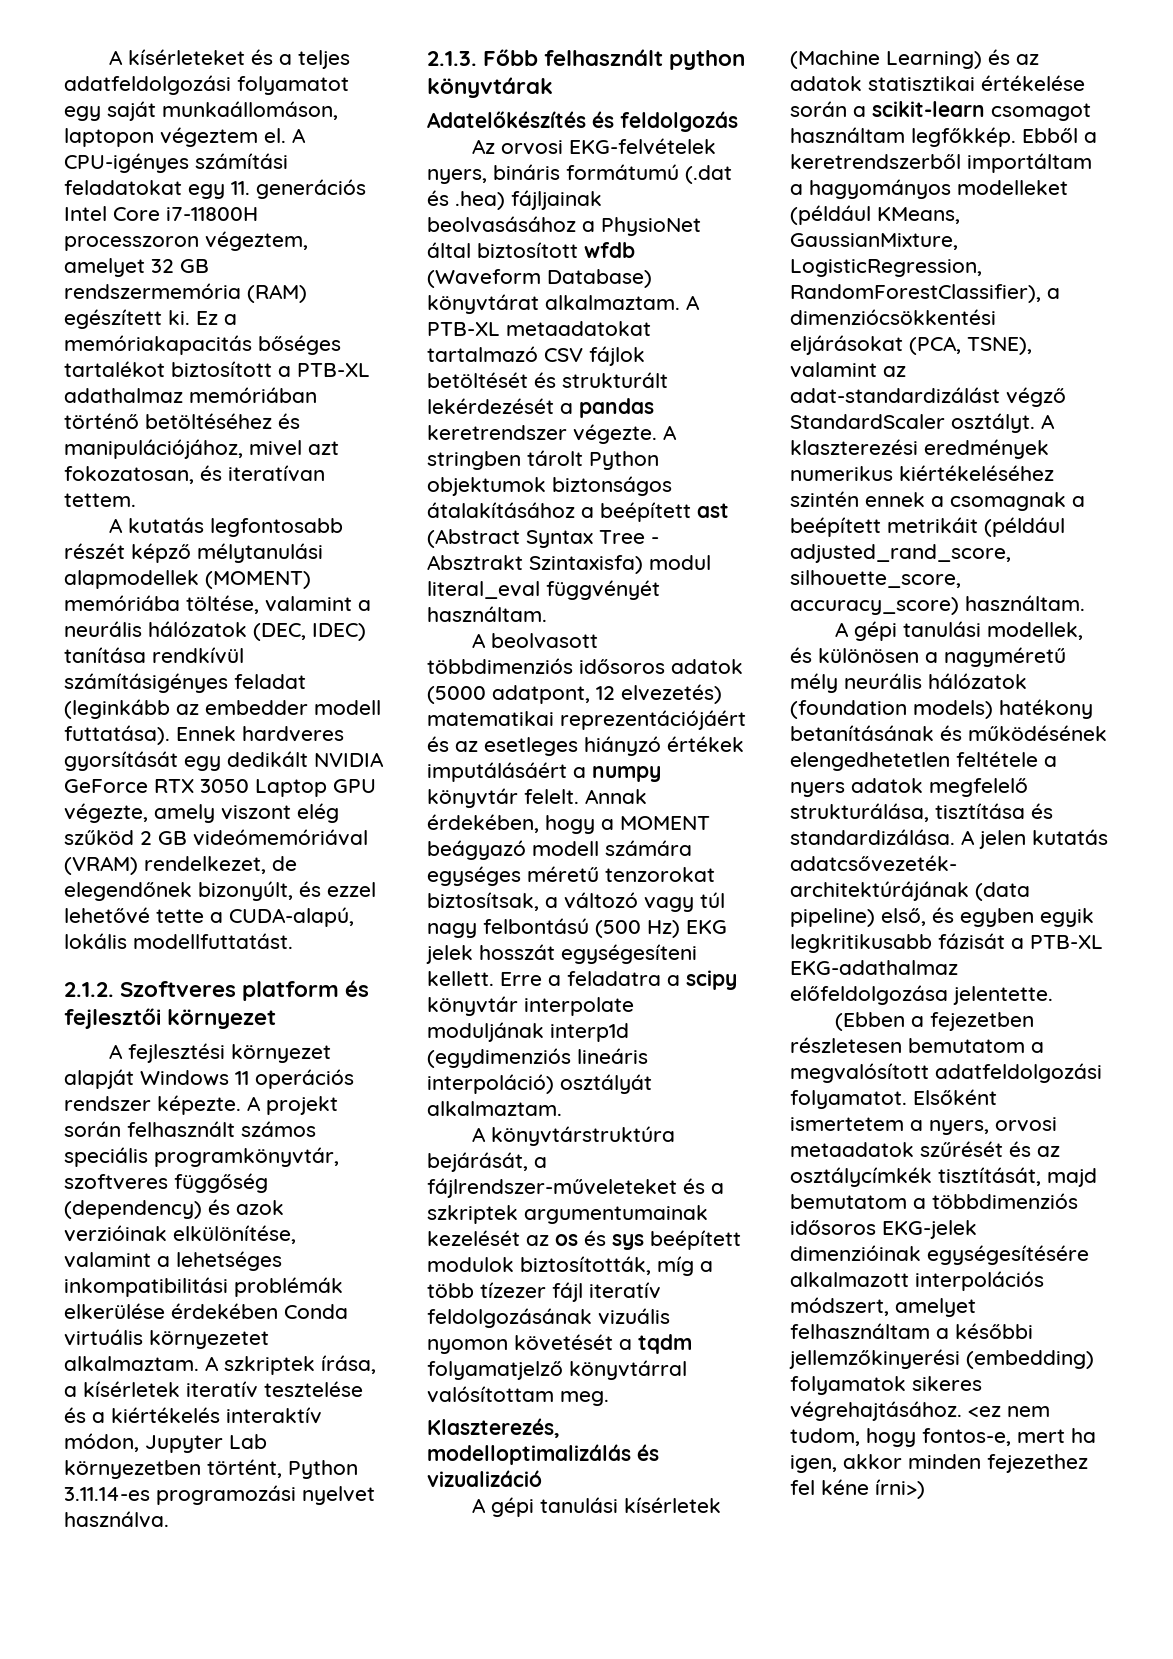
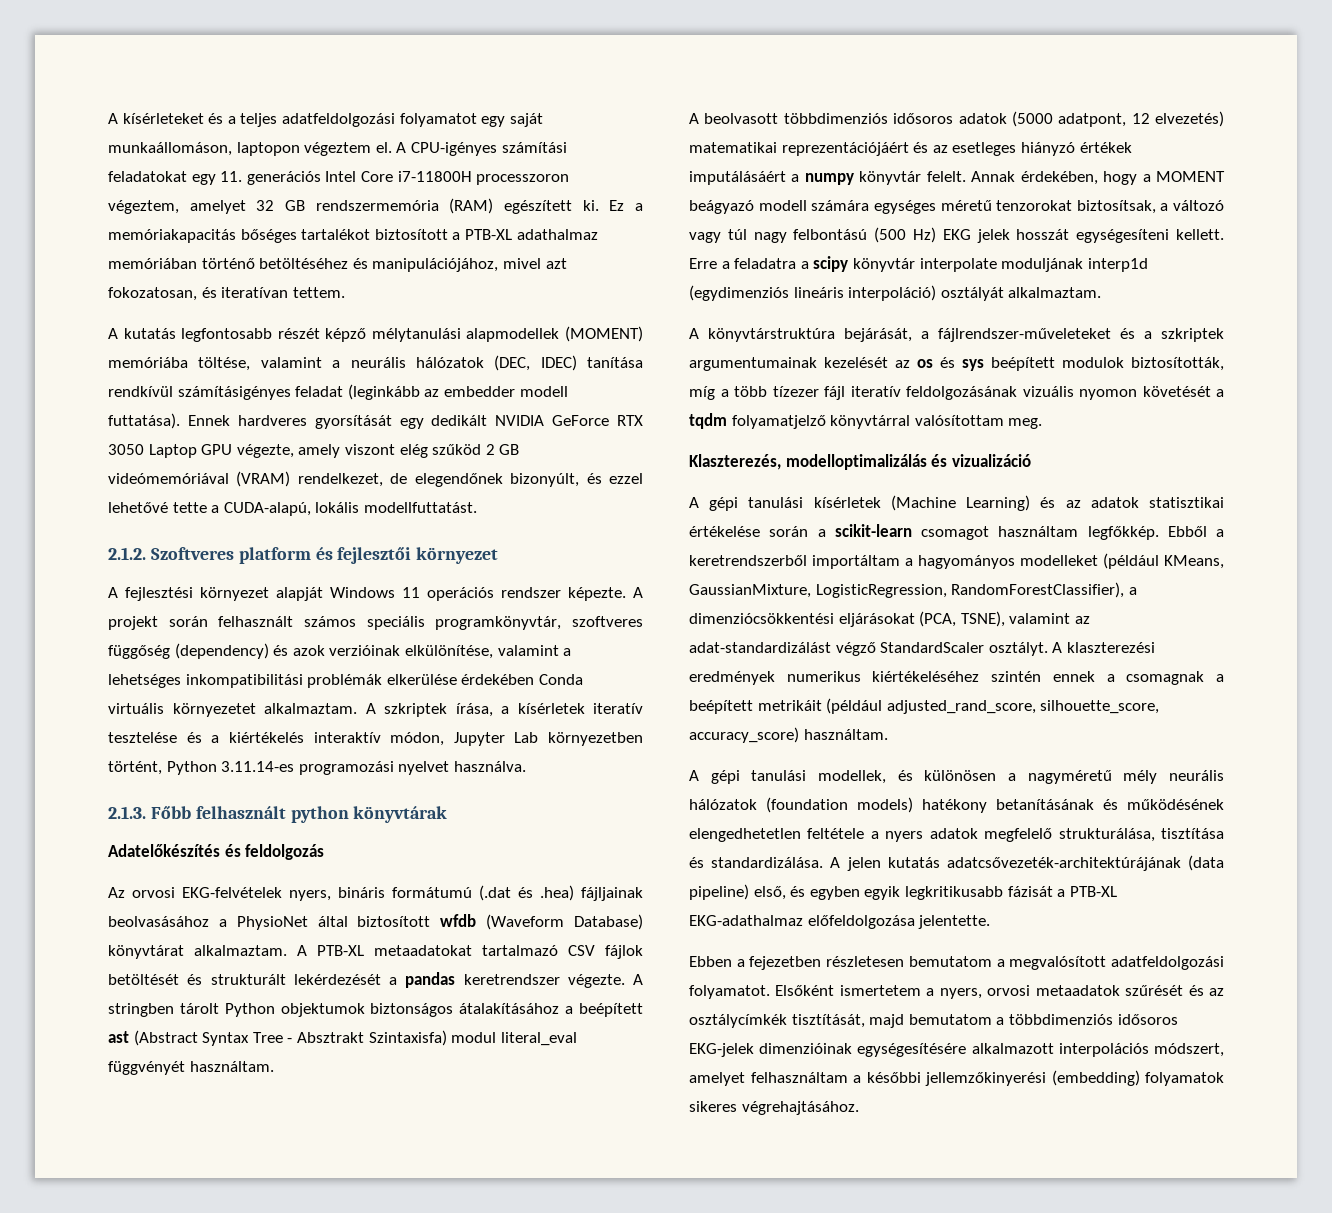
- (Ebben a fejezetben részletesen bemutatom a megvalósított adatfeldolgozási folyamatot.
+ Ebben a fejezetben részletesen bemutatom a megvalósított adatfeldolgozási folyamatot.
- <ez nem tudom, hogy fontos-e, mert ha igen, akkor minden fejezethez fel kéne írni>)

